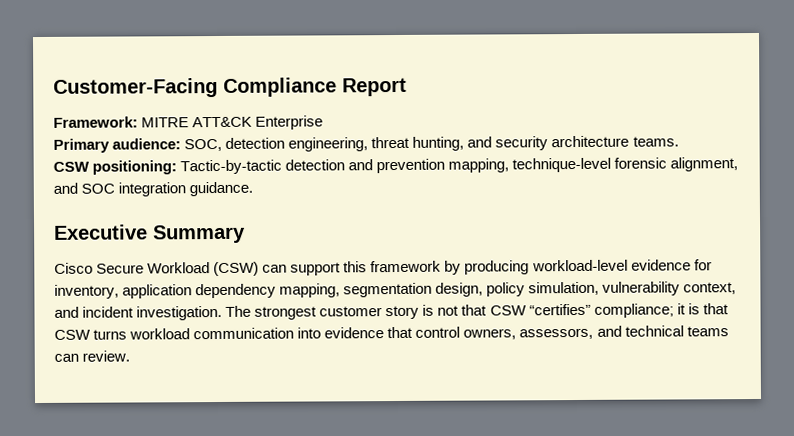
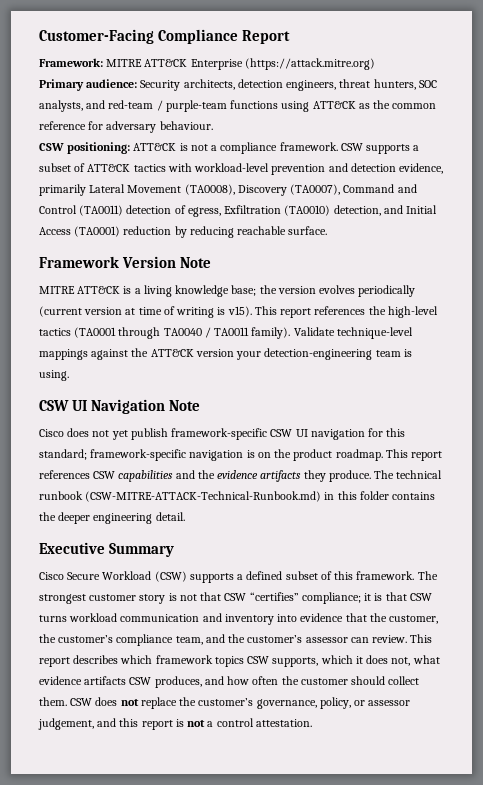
- Framework: MITRE ATT&CK Enterprise
+ Framework: MITRE ATT&CK Enterprise (https://attack.mitre.org)
- Primary audience: SOC, detection engineering, threat hunting, and security architecture teams.
- CSW positioning: Tactic-by-tactic detection and prevention mapping, technique-level forensic alignment, and SOC integration guidance.
+ Primary audience: Security architects, detection engineers, threat hunters, SOC analysts, and red-team / purple-team functions using ATT&CK as the common reference for adversary behaviour.
+ CSW positioning: ATT&CK is not a compliance framework. CSW supports a subset of ATT&CK tactics with workload-level prevention and detection evidence, primarily Lateral Movement (TA0008), Discovery (TA0007), Command and Control (TA0011) detection of egress, Exfiltration (TA0010) detection, and Initial Access (TA0001) reduction by reducing reachable surface.
+ Framework Version Note
+ MITRE ATT&CK is a living knowledge base; the version evolves periodically (current version at time of writing is v15). This report references the high-level tactics (TA0001 through TA0040 / TA0011 family). Validate technique-level mappings against the ATT&CK version your detection-engineering team is using.
+ CSW UI Navigation Note
+ Cisco does not yet publish framework-specific CSW UI navigation for this standard; framework-specific navigation is on the product roadmap. This report references CSW capabilities and the evidence artifacts they produce. The technical runbook (CSW-MITRE-ATTACK-Technical-Runbook.md) in this folder contains the deeper engineering detail.
- Cisco Secure Workload (CSW) can support this framework by producing workload-level evidence for inventory, application dependency mapping, segmentation design, policy simulation, vulnerability context, and incident investigation.
+ Cisco Secure Workload (CSW) supports a defined subset of this framework.
- The strongest customer story is not that CSW “certifies” compliance; it is that CSW turns workload communication into evidence that control owners, assessors, and technical teams can review.
+ The strongest customer story is not that CSW “certifies” compliance; it is that CSW turns workload communication and inventory into evidence that the customer, the customer’s compliance team, and the customer’s assessor can review. This report describes which framework topics CSW supports, which it does not, what evidence artifacts CSW produces, and how often the customer should collect them. CSW does not replace the customer’s governance, policy, or assessor judgement, and this report is not a control attestation.

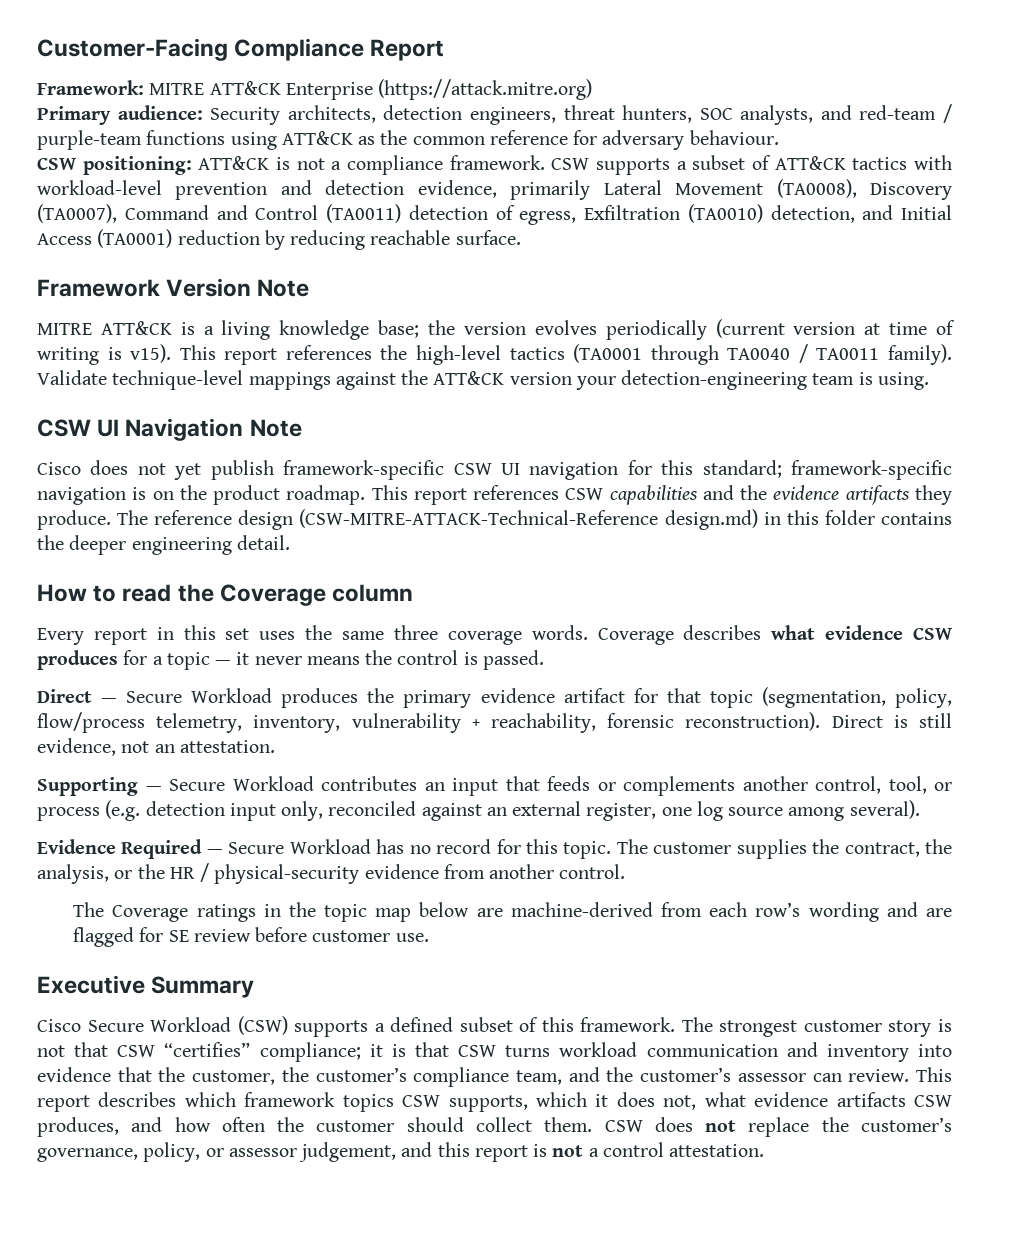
- The technical runbook (CSW-MITRE-ATTACK-Technical-Runbook.md) in this folder contains the deeper engineering detail.
+ The reference design (CSW-MITRE-ATTACK-Technical-Reference design.md) in this folder contains the deeper engineering detail.
+ How to read the Coverage column
+ Every report in this set uses the same three coverage words. Coverage describes what evidence CSW produces for a topic — it never means the control is passed.
+ Direct — Secure Workload produces the primary evidence artifact for that topic (segmentation, policy, flow/process telemetry, inventory, vulnerability + reachability, forensic reconstruction). Direct is still evidence, not an attestation.
+ Supporting — Secure Workload contributes an input that feeds or complements another control, tool, or process (e.g. detection input only, reconciled against an external register, one log source among several).
+ Evidence Required — Secure Workload has no record for this topic. The customer supplies the contract, the analysis, or the HR / physical-security evidence from another control.
+ The Coverage ratings in the topic map below are machine-derived from each row’s wording and are flagged for SE review before customer use.

